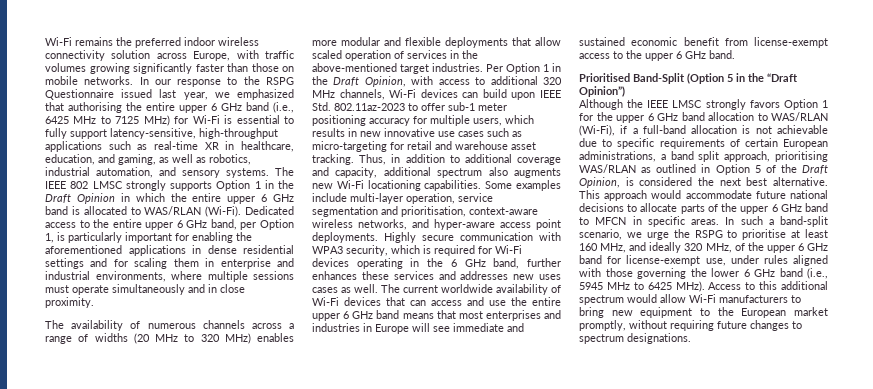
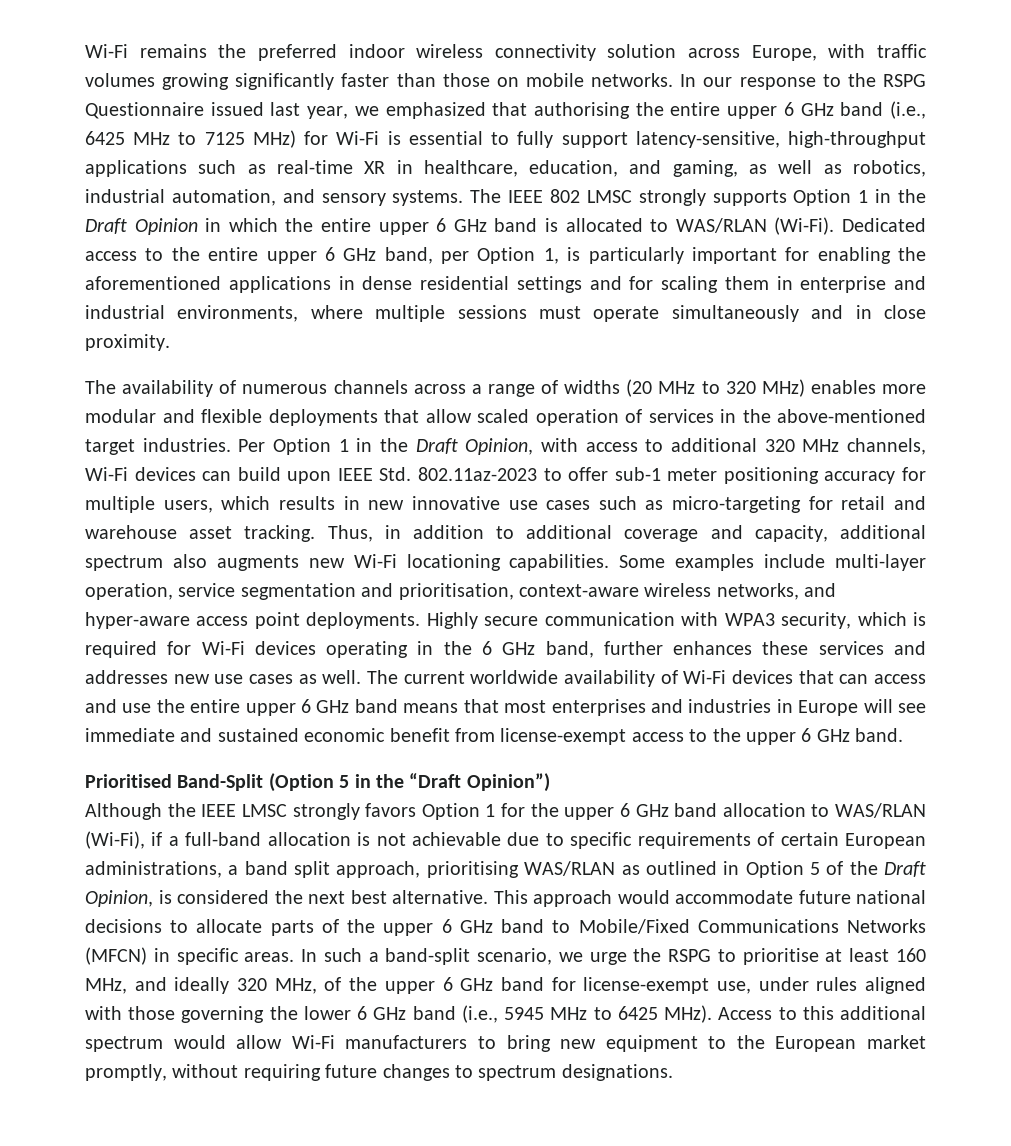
- Highly secure communication with WPA3 security, which is required for Wi-Fi devices operating in the 6 GHz band, further enhances these services and addresses new uses cases as well.
+ Highly secure communication with WPA3 security, which is required for Wi-Fi devices operating in the 6 GHz band, further enhances these services and addresses new use cases as well.
- This approach would accommodate future national decisions to allocate parts of the upper 6 GHz band to MFCN in specific areas.
+ This approach would accommodate future national decisions to allocate parts of the upper 6 GHz band to Mobile/Fixed Communications Networks (MFCN) in specific areas.

